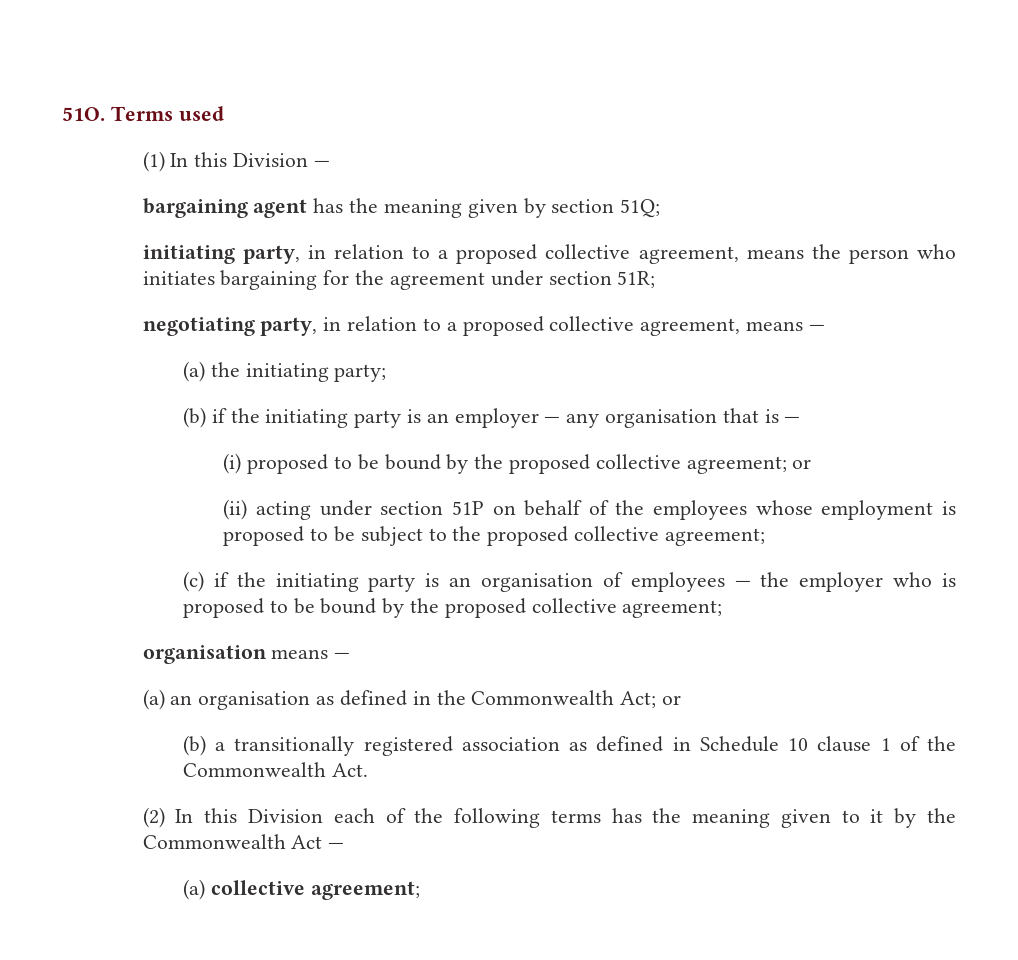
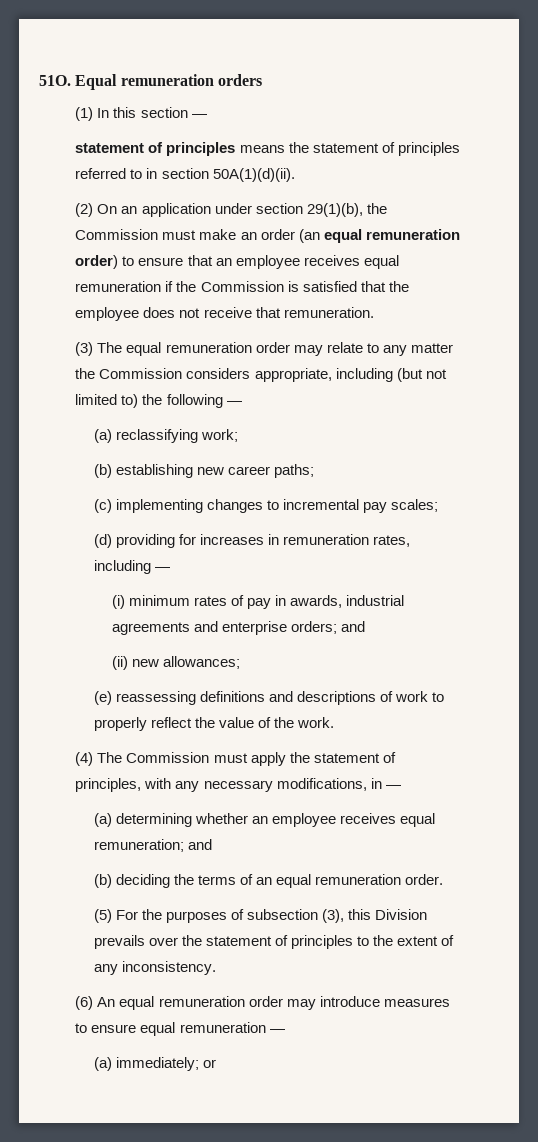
- Terms used
+ Equal remuneration orders
- (1) In this Division —
- bargaining agent has the meaning given by section 51Q;
- initiating party, in relation to a proposed collective agreement, means the person who initiates bargaining for the agreement under section 51R;
- negotiating party, in relation to a proposed collective agreement, means —
- (a) the initiating party;
- (b) if the initiating party is an employer — any organisation that is —
- (i) proposed to be bound by the proposed collective agreement; or
- (ii) acting under section 51P on behalf of the employees whose employment is proposed to be subject to the proposed collective agreement;
- (c) if the initiating party is an organisation of employees — the employer who is proposed to be bound by the proposed collective agreement;
- organisation means —
- (a) an organisation as defined in the Commonwealth Act; or
- (b) a transitionally registered association as defined in Schedule 10 clause 1 of the Commonwealth Act.
- (2) In this Division each of the following terms has the meaning given to it by the Commonwealth Act —
- (a) collective agreement;
+ (1) In this section —
+ statement of principles means the statement of principles referred to in section 50A(1)(d)(ii).
+ (2) On an application under section 29(1)(b), the Commission must make an order (an equal remuneration order) to ensure that an employee receives equal remuneration if the Commission is satisfied that the employee does not receive that remuneration.
+ (3) The equal remuneration order may relate to any matter the Commission considers appropriate, including (but not limited to) the following —
+ (a) reclassifying work;
+ (b) establishing new career paths;
+ (c) implementing changes to incremental pay scales;
+ (d) providing for increases in remuneration rates, including —
+ (i) minimum rates of pay in awards, industrial agreements and enterprise orders; and
+ (ii) new allowances;
+ (e) reassessing definitions and descriptions of work to properly reflect the value of the work.
+ (4) The Commission must apply the statement of principles, with any necessary modifications, in —
+ (a) determining whether an employee receives equal remuneration; and
+ (b) deciding the terms of an equal remuneration order.
+ (5) For the purposes of subsection (3), this Division prevails over the statement of principles to the extent of any inconsistency.
+ (6) An equal remuneration order may introduce measures to ensure equal remuneration —
+ (a) immediately; or

